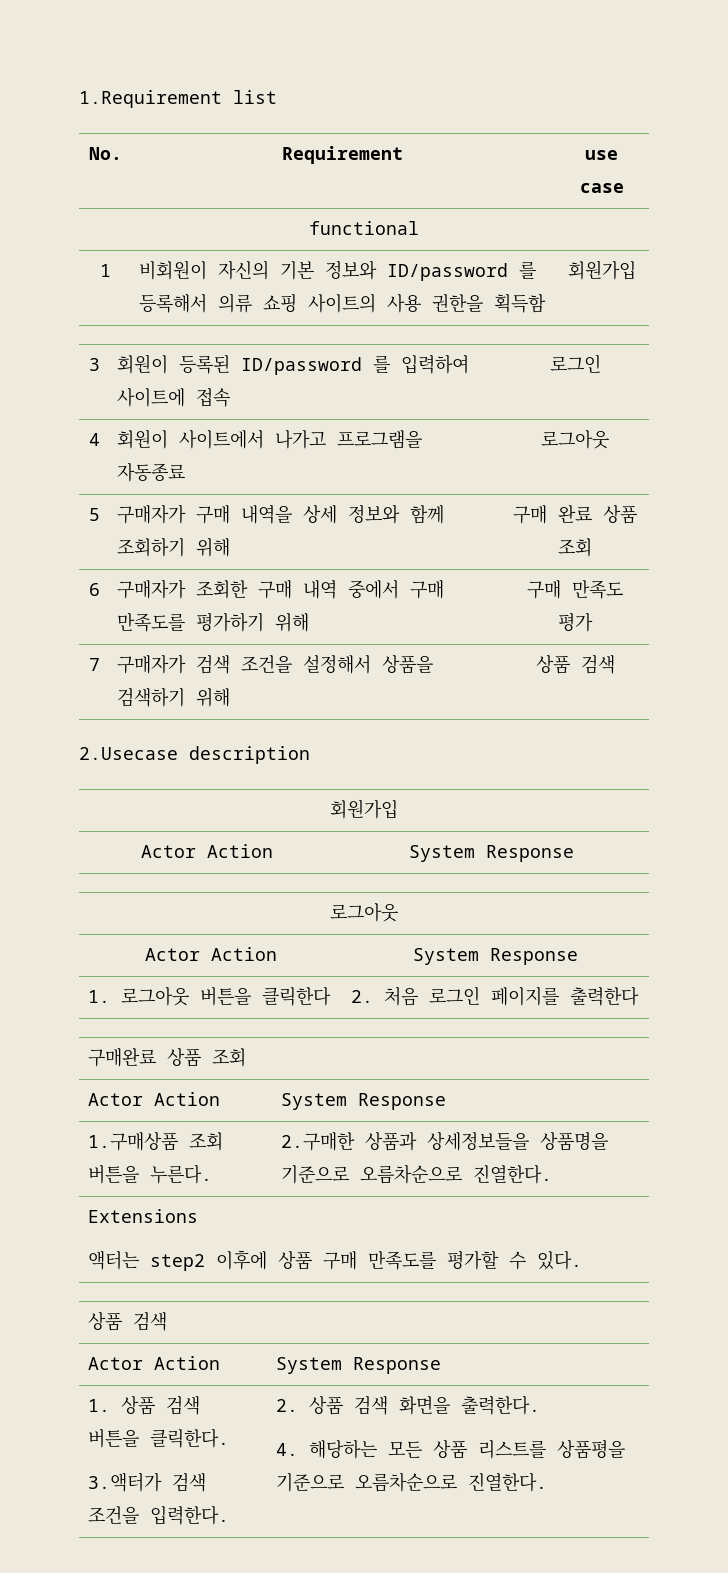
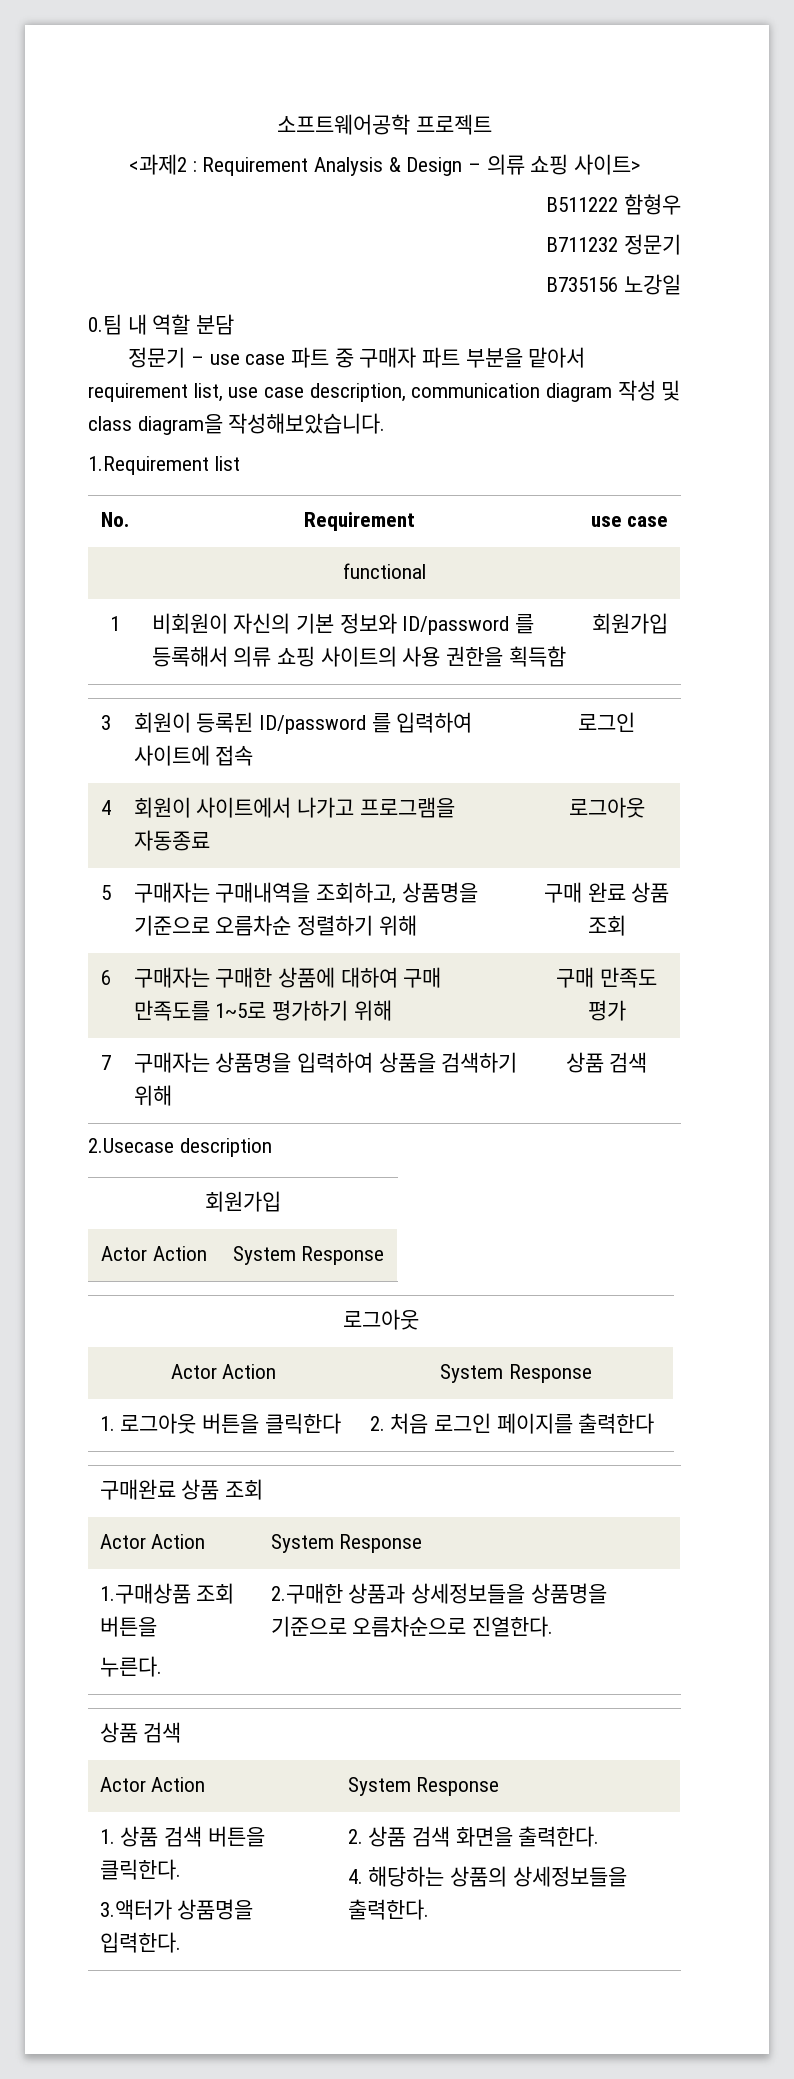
+ 소프트웨어공학 프로젝트
+ <과제2 : Requirement Analysis & Design – 의류 쇼핑 사이트>
+ B511222 함형우
+ B711232 정문기
+ B735156 노강일
+ 0.팀 내 역할 분담
+ 정문기 – use case 파트 중 구매자 파트 부분을 맡아서 requirement list, use case description, communication diagram 작성 및 class diagram을 작성해보았습니다.
- 5 | 구매자가 구매 내역을 상세 정보와 함께 조회하기 위해 | 구매 완료 상품 조회
+ 5 | 구매자는 구매내역을 조회하고, 상품명을 기준으로 오름차순 정렬하기 위해 | 구매 완료 상품 조회
- 6 | 구매자가 조회한 구매 내역 중에서 구매 만족도를 평가하기 위해 | 구매 만족도 평가
+ 6 | 구매자는 구매한 상품에 대하여 구매 만족도를 1~5로 평가하기 위해 | 구매 만족도 평가
- 7 | 구매자가 검색 조건을 설정해서 상품을 검색하기 위해 | 상품 검색
+ 7 | 구매자는 상품명을 입력하여 상품을 검색하기 위해 | 상품 검색
- 1.구매상품 조회 버튼을 누른다. | 2.구매한 상품과 상세정보들을 상품명을 기준으로 오름차순으로 진열한다.
+ 1.구매상품 조회 버튼을
+ 누른다. | 2.구매한 상품과 상세정보들을 상품명을 기준으로 오름차순으로 진열한다.
- Extensions
- 액터는 step2 이후에 상품 구매 만족도를 평가할 수 있다.
  1. 상품 검색 버튼을 클릭한다.
- 3.액터가 검색 조건을 입력한다. | 2. 상품 검색 화면을 출력한다.
- 4. 해당하는 모든 상품 리스트를 상품평을 기준으로 오름차순으로 진열한다.
+ 3.액터가 상품명을 입력한다. | 2. 상품 검색 화면을 출력한다.
+ 4. 해당하는 상품의 상세정보들을 출력한다.

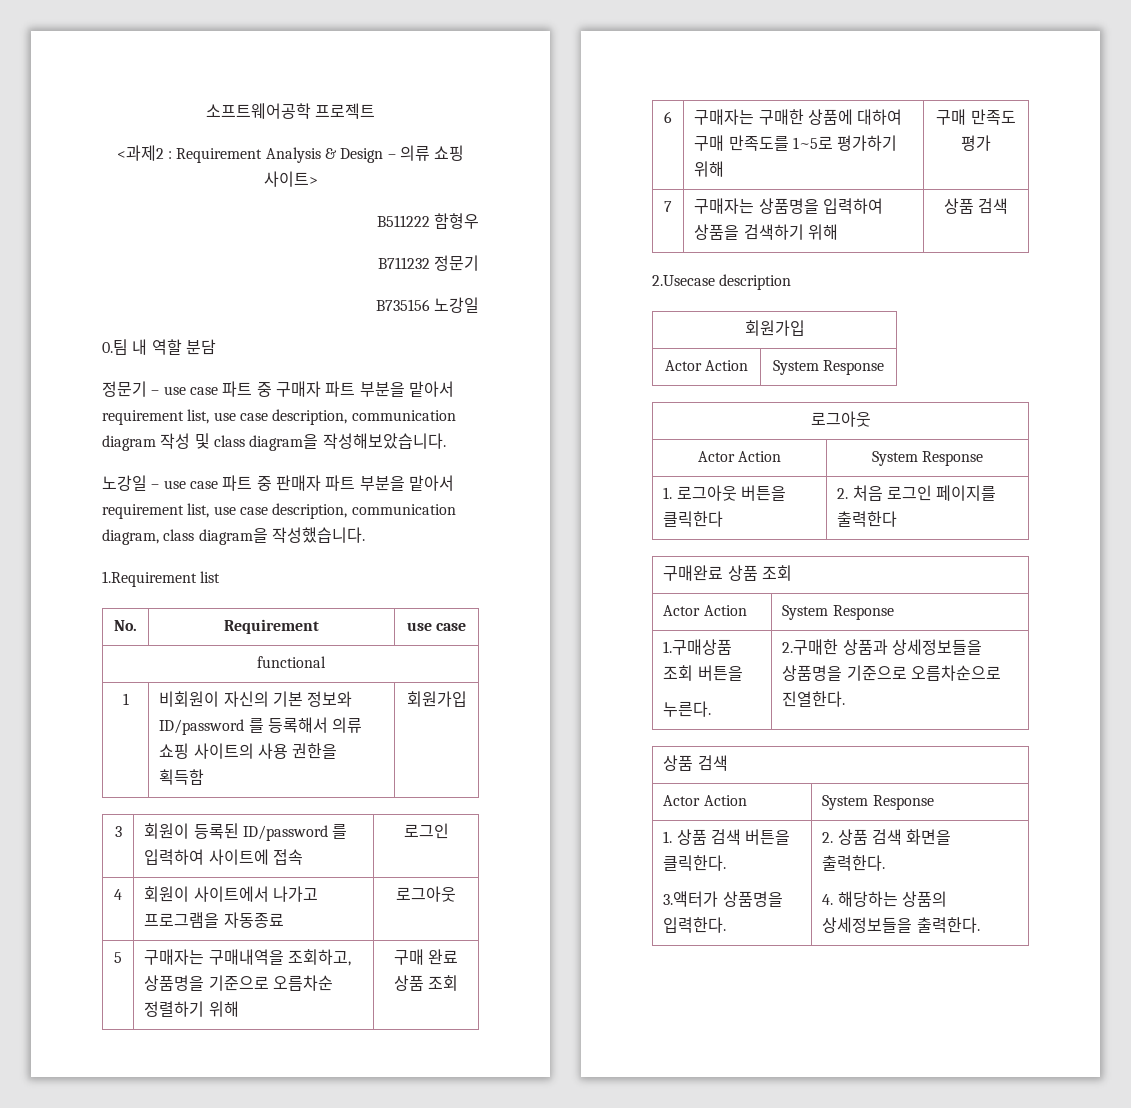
+ 노강일 – use case 파트 중 판매자 파트 부분을 맡아서 requirement list, use case description, communication diagram, class diagram을 작성했습니다.

